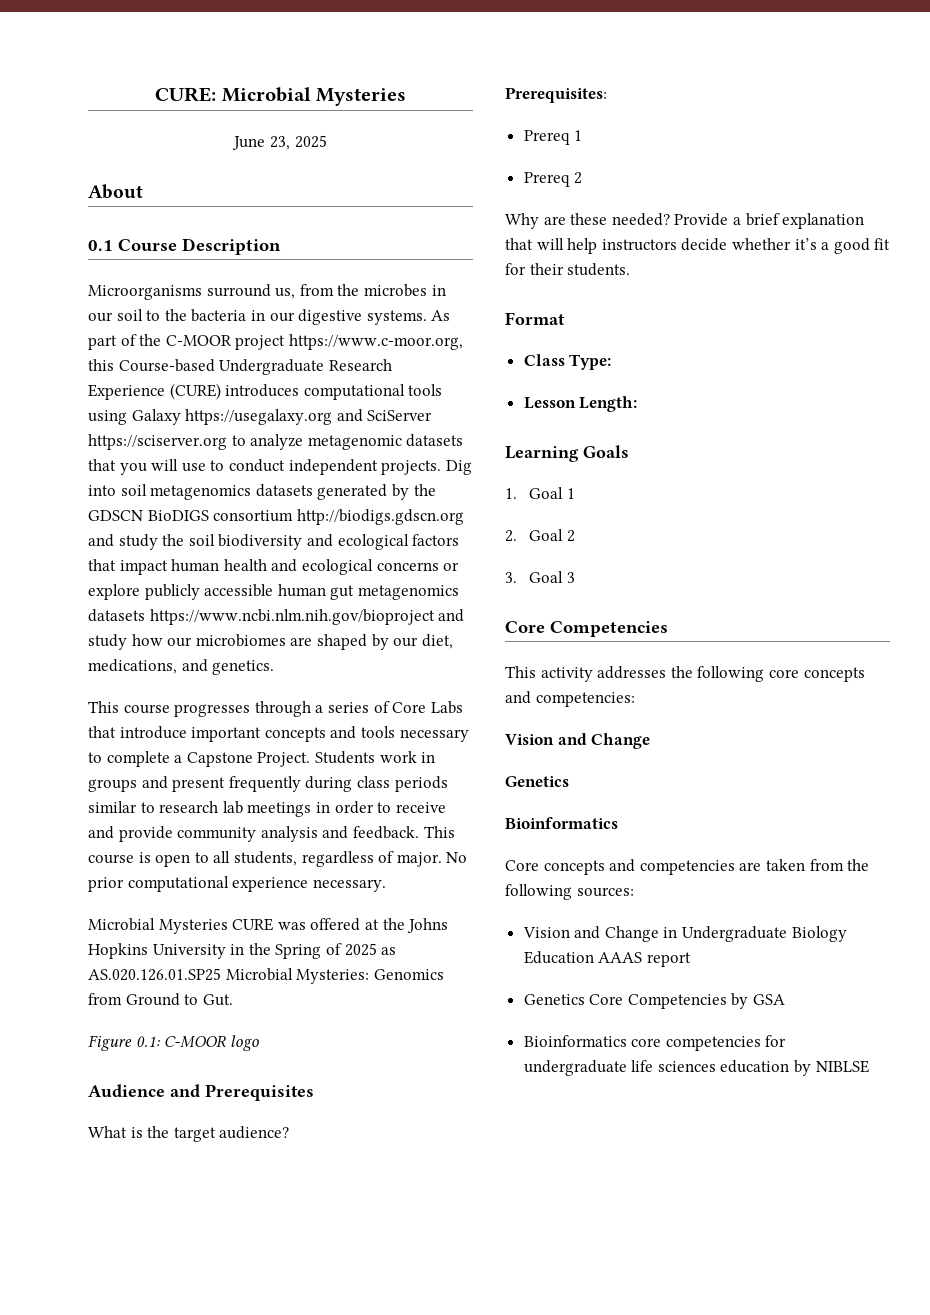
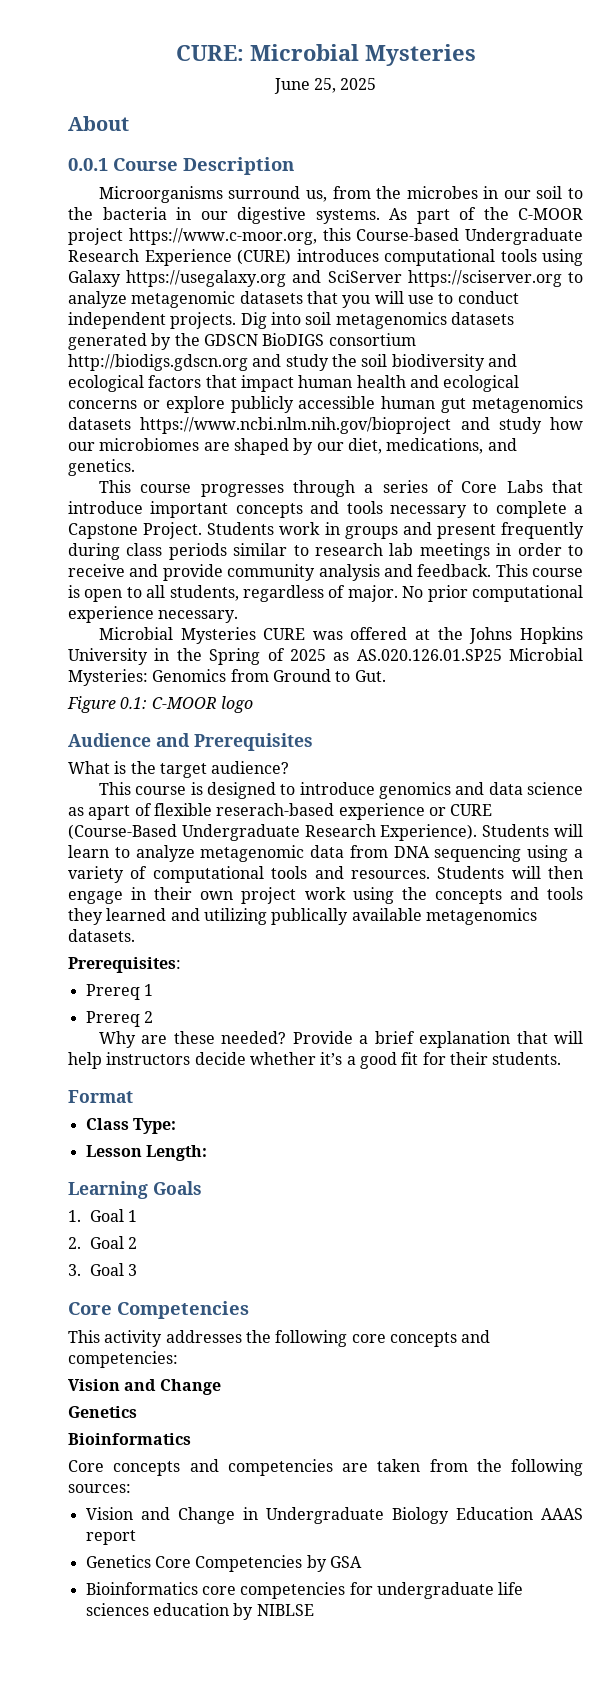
- June 23, 2025
+ June 25, 2025
- 0.1 Course Description
+ 0.0.1 Course Description
+ This course is designed to introduce genomics and data science as apart of flexible reserach-based experience or CURE (Course-Based Undergraduate Research Experience). Students will learn to analyze metagenomic data from DNA sequencing using a variety of computational tools and resources. Students will then engage in their own project work using the concepts and tools they learned and utilizing publically available metagenomics datasets.

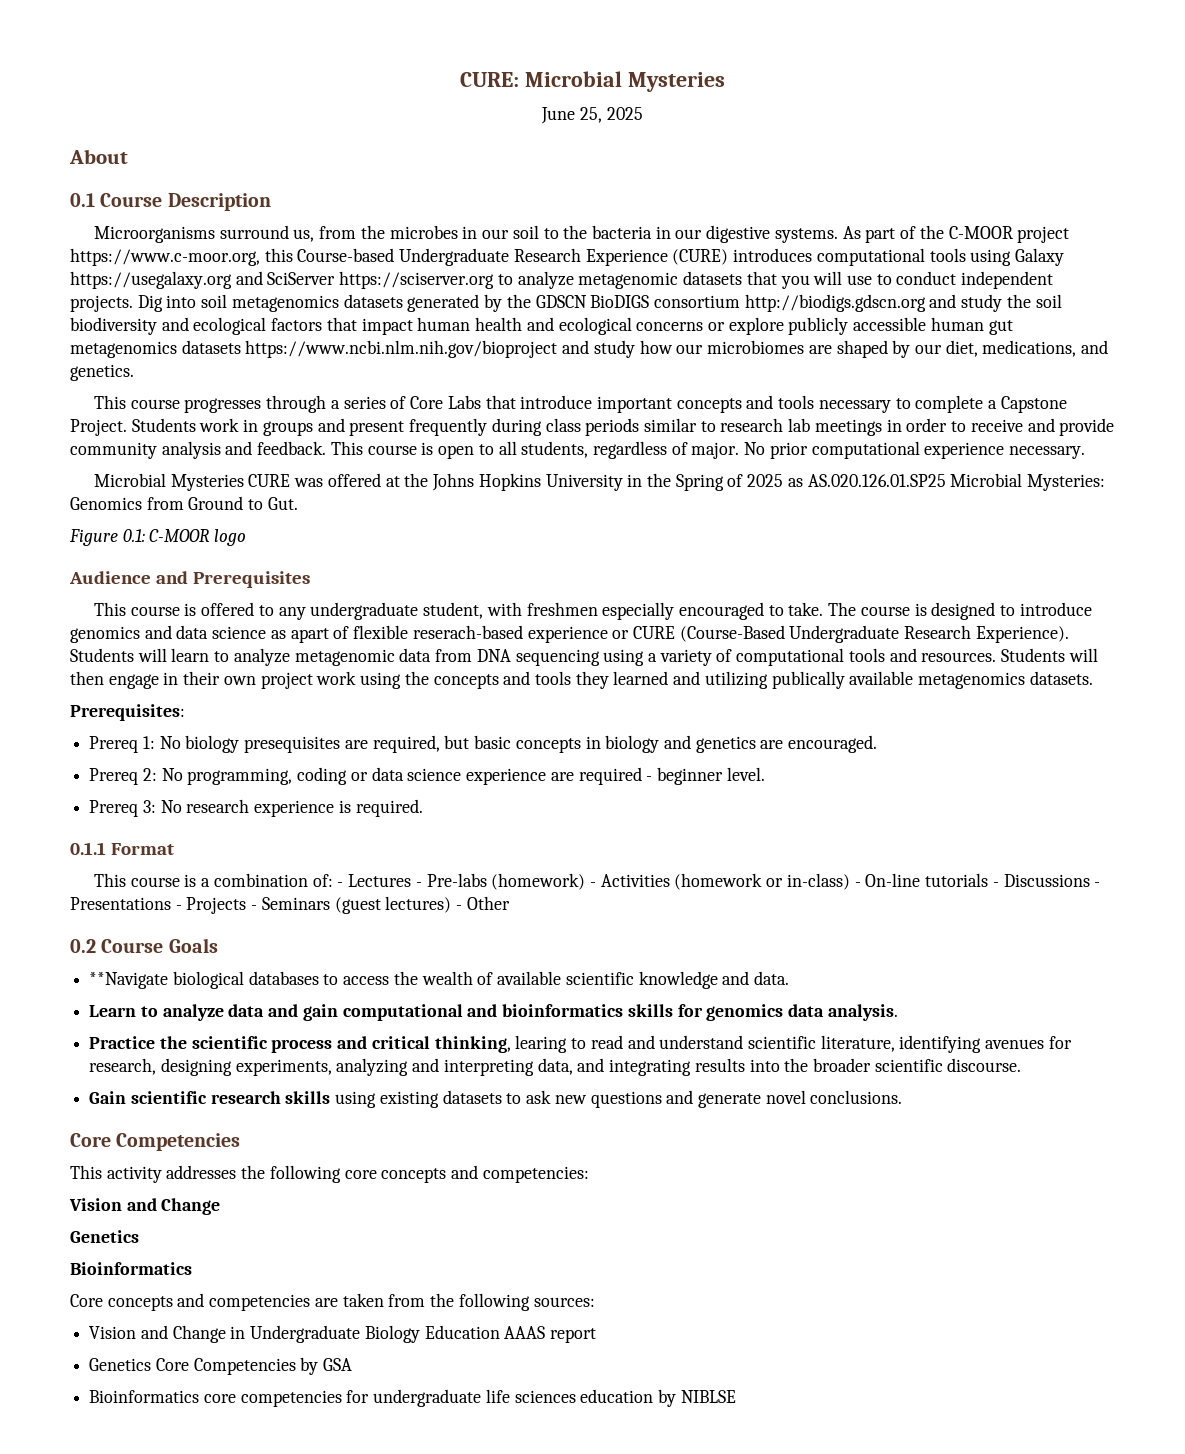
- 0.0.1 Course Description
+ 0.1 Course Description
- What is the target audience?
- This course is designed to introduce genomics and data science as apart of flexible reserach-based experience or CURE (Course-Based Undergraduate Research Experience).
+ This course is offered to any undergraduate student, with freshmen especially encouraged to take. The course is designed to introduce genomics and data science as apart of flexible reserach-based experience or CURE (Course-Based Undergraduate Research Experience).
- Prereq 1
- Prereq 2
- Why are these needed? Provide a brief explanation that will help instructors decide whether it’s a good fit for their students.
- Format
- Class Type:
- Lesson Length:
- Learning Goals
- 1. Goal 1
- 2. Goal 2
- 3. Goal 3
+ Prereq 1: No biology presequisites are required, but basic concepts in biology and genetics are encouraged.
+ Prereq 2: No programming, coding or data science experience are required - beginner level.
+ Prereq 3: No research experience is required.
+ 0.1.1 Format
+ This course is a combination of: - Lectures - Pre-labs (homework) - Activities (homework or in-class) - On-line tutorials - Discussions - Presentations - Projects - Seminars (guest lectures) - Other
+ 0.2 Course Goals
+ **Navigate biological databases to access the wealth of available scientific knowledge and data.
+ Learn to analyze data and gain computational and bioinformatics skills for genomics data analysis.
+ Practice the scientific process and critical thinking, learing to read and understand scientific literature, identifying avenues for research, designing experiments, analyzing and interpreting data, and integrating results into the broader scientific discourse.
+ Gain scientific research skills using existing datasets to ask new questions and generate novel conclusions.

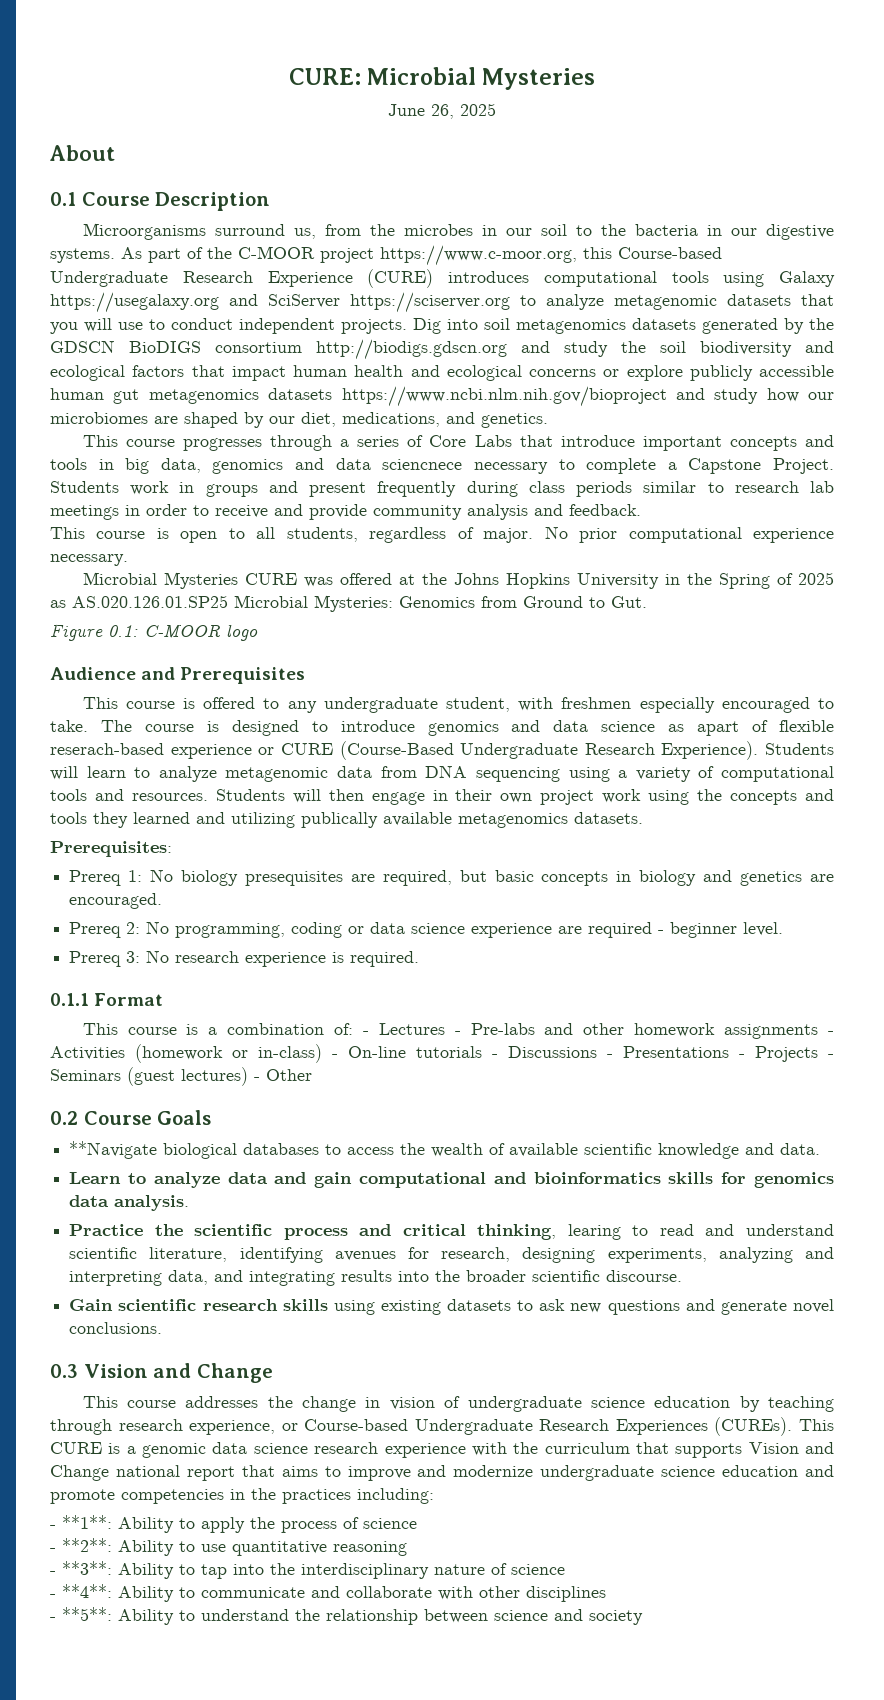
- June 25, 2025
+ June 26, 2025
- This course progresses through a series of Core Labs that introduce important concepts and tools necessary to complete a Capstone Project.
+ This course progresses through a series of Core Labs that introduce important concepts and tools in big data, genomics and data sciencnece necessary to complete a Capstone Project.
- Students work in groups and present frequently during class periods similar to research lab meetings in order to receive and provide community analysis and feedback. This course is open to all students, regardless of major.
+ Students work in groups and present frequently during class periods similar to research lab meetings in order to receive and provide community analysis and feedback.
+ This course is open to all students, regardless of major.
- This course is a combination of: - Lectures - Pre-labs (homework) - Activities (homework or in-class) - On-line tutorials - Discussions - Presentations - Projects - Seminars (guest lectures) - Other
+ This course is a combination of: - Lectures - Pre-labs and other homework assignments - Activities (homework or in-class) - On-line tutorials - Discussions - Presentations - Projects - Seminars (guest lectures) - Other
  Gain scientific research skills using existing datasets to ask new questions and generate novel conclusions.
- Core Competencies
- This activity addresses the following core concepts and competencies:
- Vision and Change
- Genetics
- Bioinformatics
- Core concepts and competencies are taken from the following sources:
- Vision and Change in Undergraduate Biology Education AAAS report
- Genetics Core Competencies by GSA
- Bioinformatics core competencies for undergraduate life sciences education by NIBLSE
+ 0.3 Vision and Change
+ This course addresses the change in vision of undergraduate science education by teaching through research experience, or Course-based Undergraduate Research Experiences (CUREs). This CURE is a genomic data science research experience with the curriculum that supports Vision and Change national report that aims to improve and modernize undergraduate science education and promote competencies in the practices including:
+ - **1**: Ability to apply the process of science
+ - **2**: Ability to use quantitative reasoning
+ - **3**: Ability to tap into the interdisciplinary nature of science
+ - **4**: Ability to communicate and collaborate with other disciplines
+ - **5**: Ability to understand the relationship between science and society

